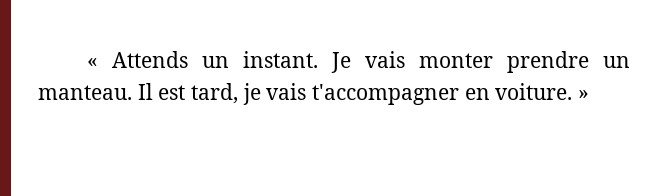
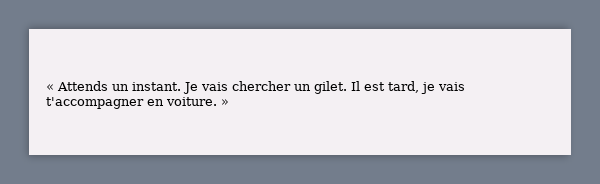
- Je vais monter prendre un manteau.
+ Je vais chercher un gilet.

